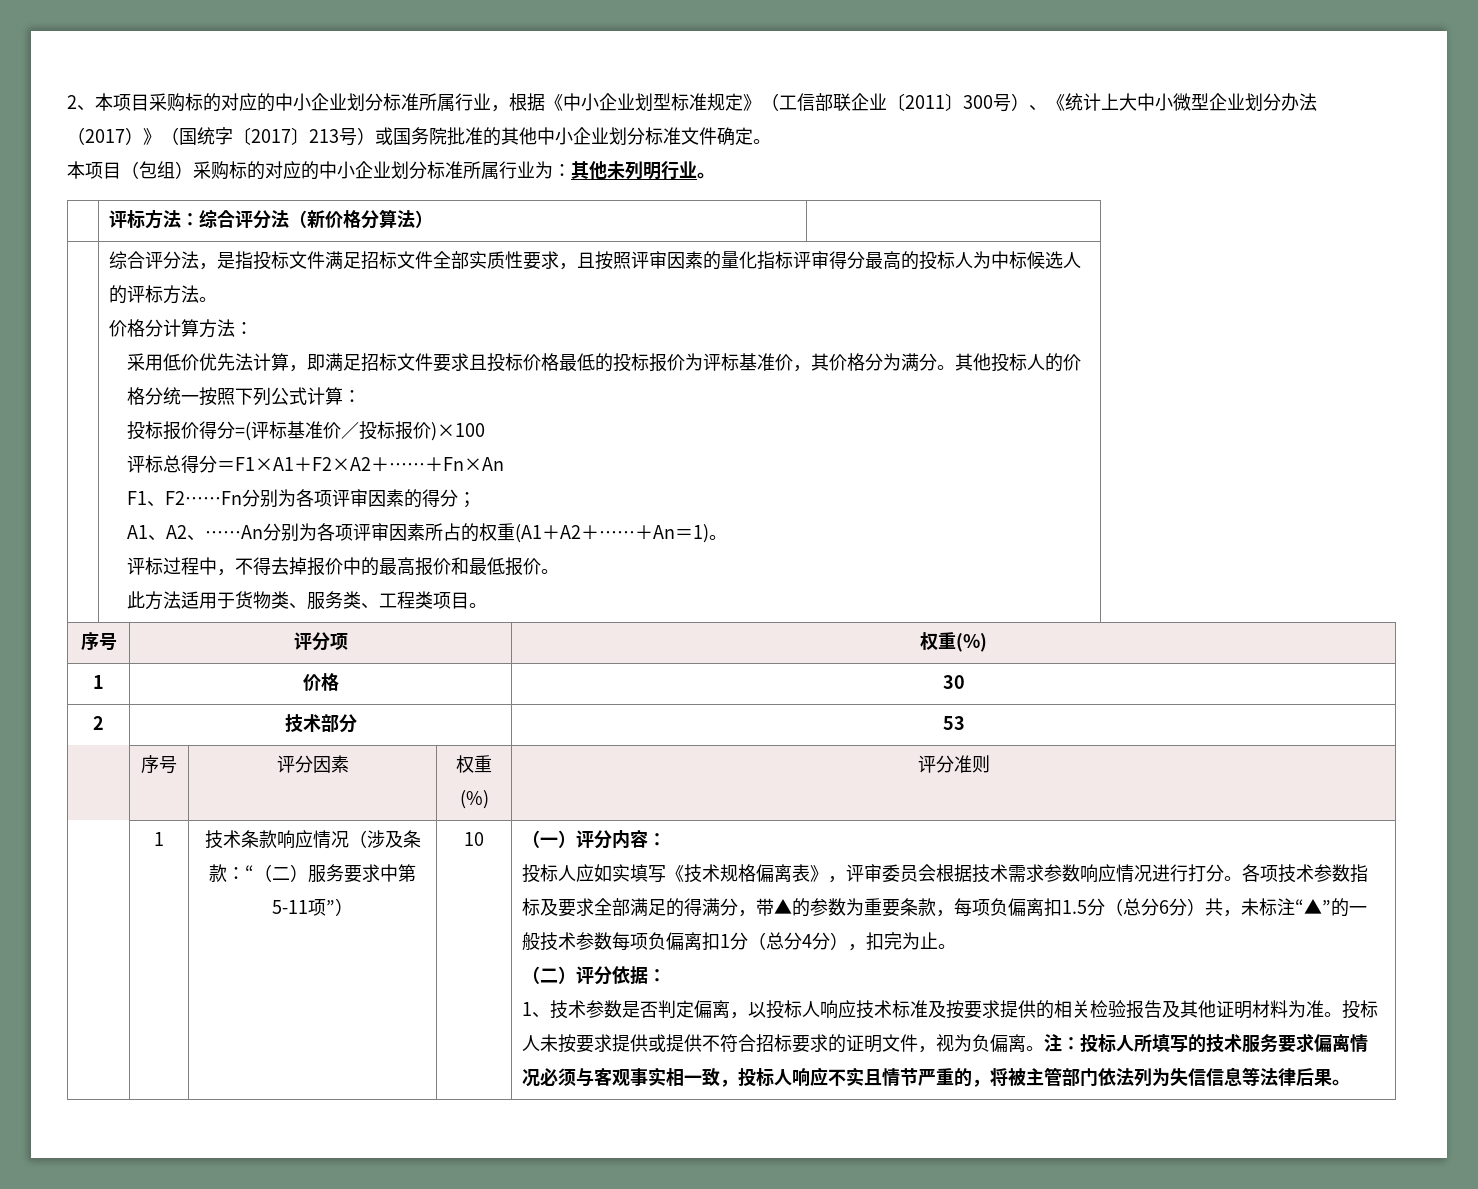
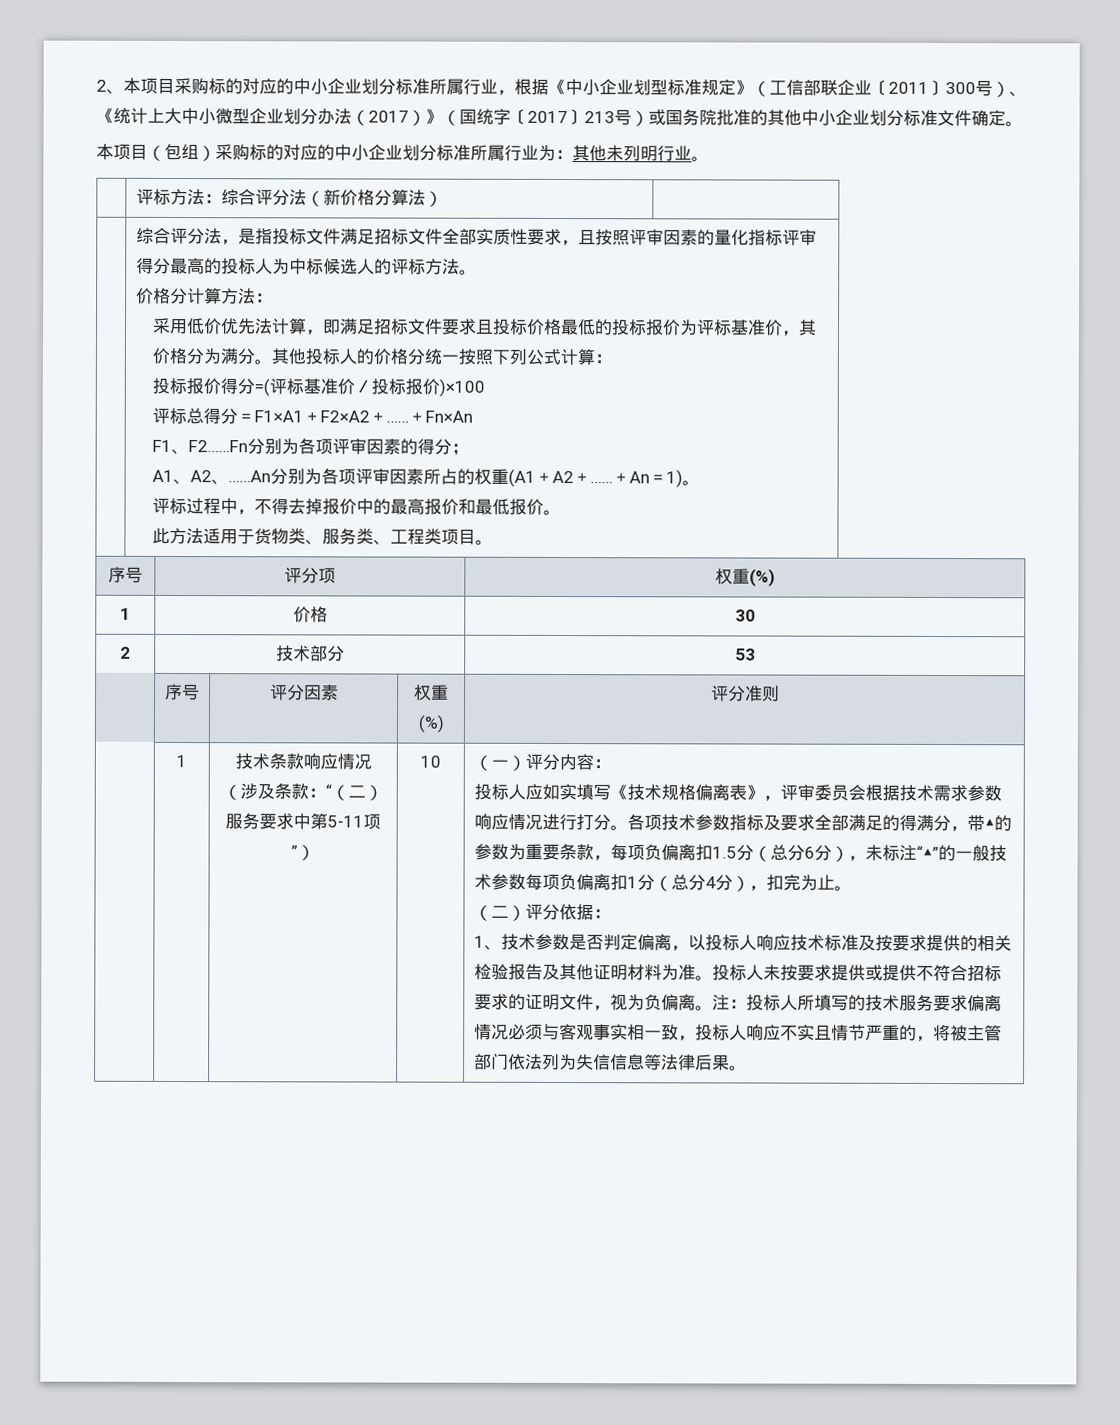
- 各项技术参数指标及要求全部满足的得满分，带▲的参数为重要条款，每项负偏离扣1.5分（总分6分）共，未标注“▲”的一般技术参数每项负偏离扣1分（总分4分），扣完为止。
+ 各项技术参数指标及要求全部满足的得满分，带▲的参数为重要条款，每项负偏离扣1.5分（总分6分），未标注“▲”的一般技术参数每项负偏离扣1分（总分4分），扣完为止。

